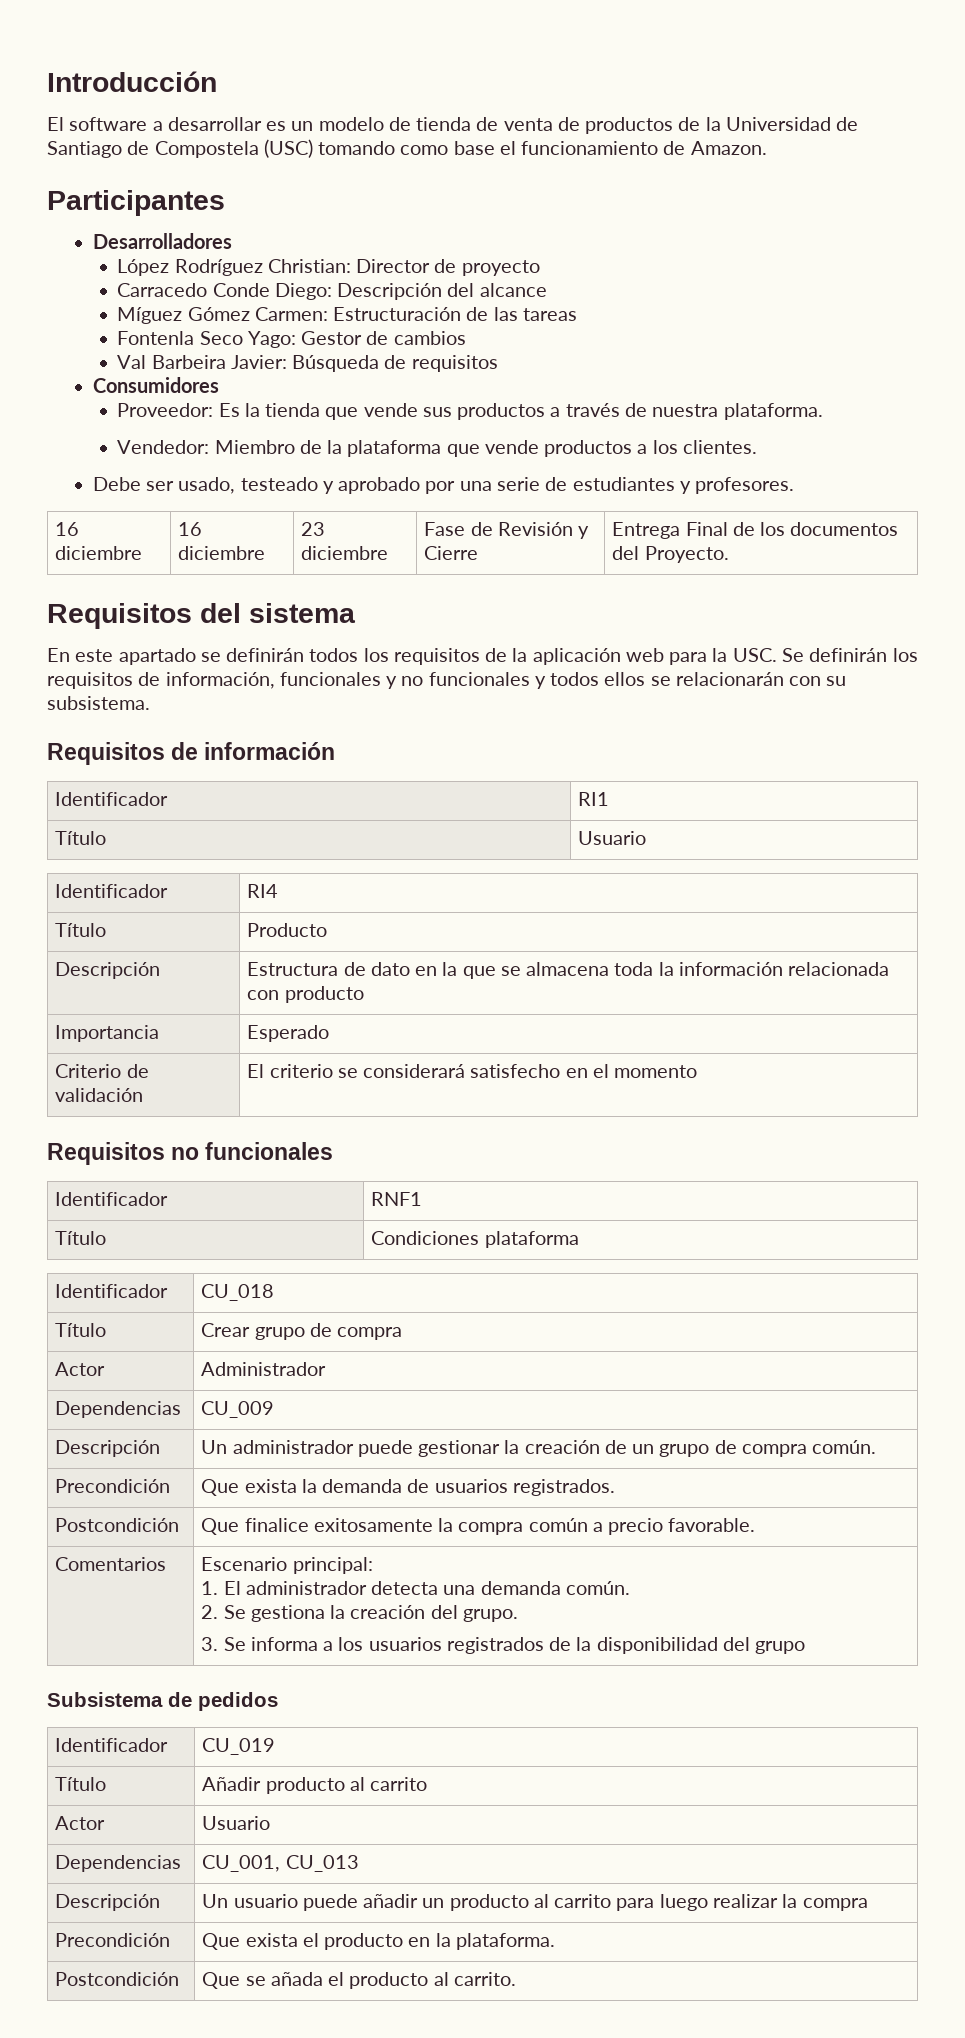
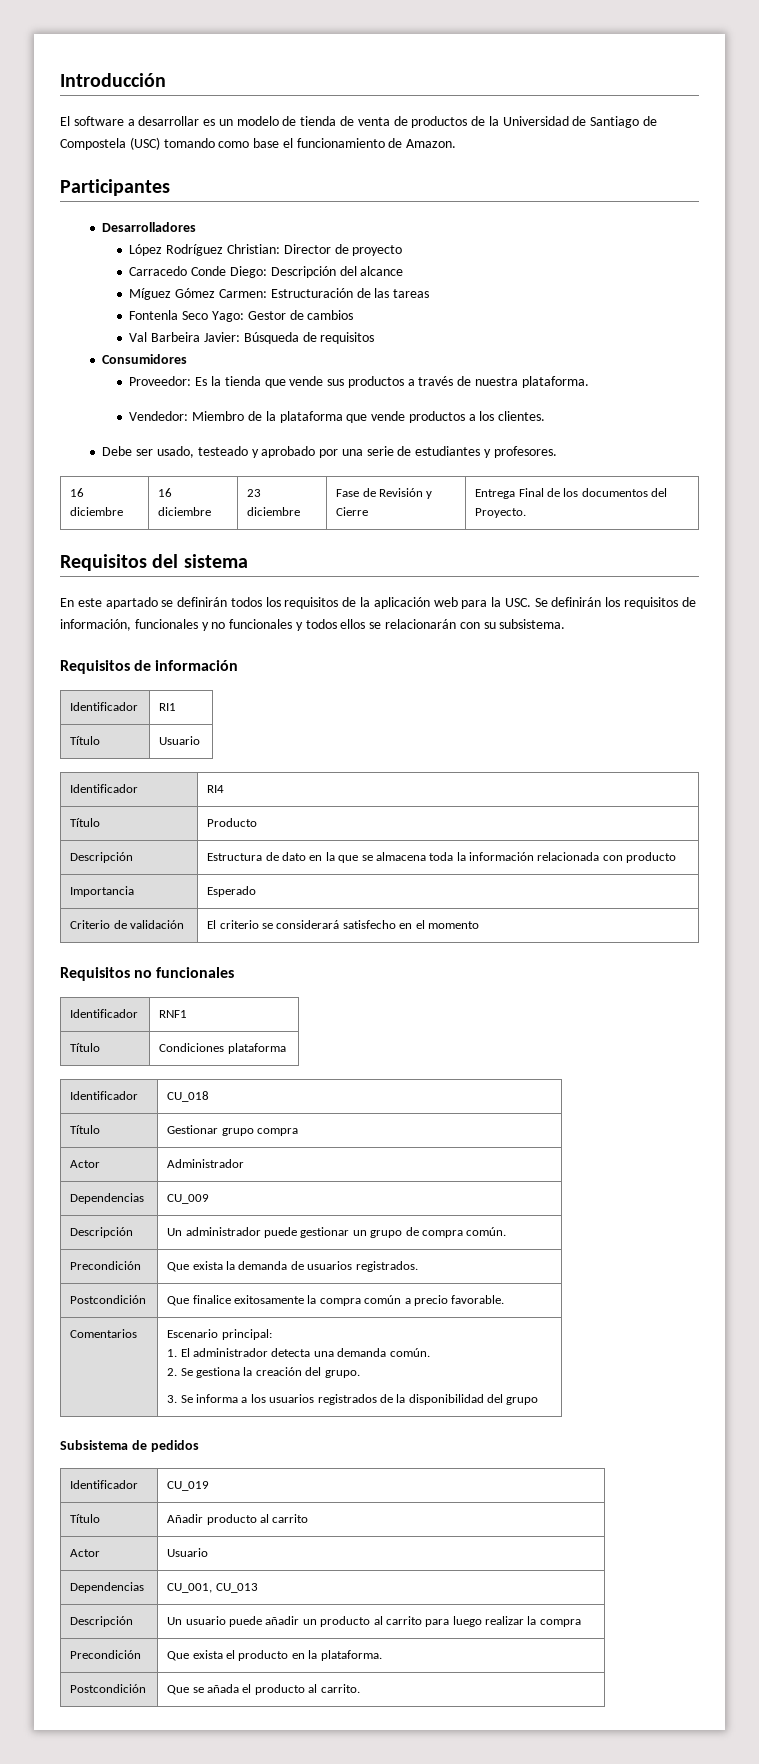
- Título | Crear grupo de compra
+ Título | Gestionar grupo compra
- Descripción | Un administrador puede gestionar la creación de un grupo de compra común.
+ Descripción | Un administrador puede gestionar un grupo de compra común.

